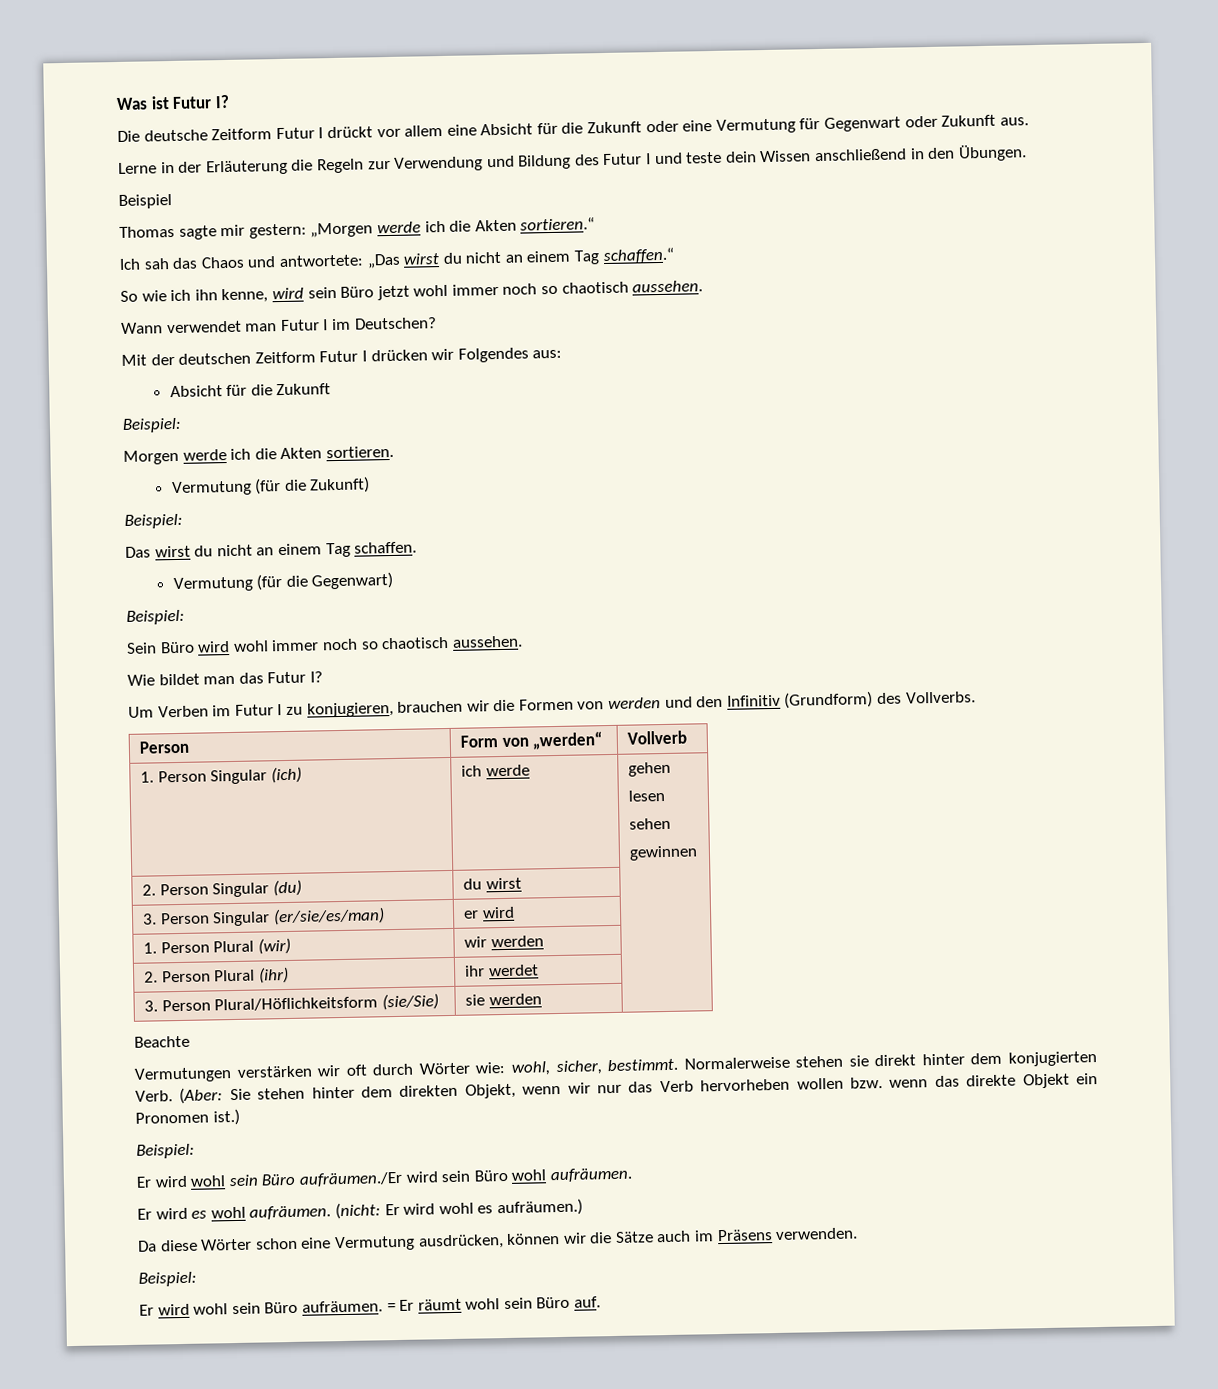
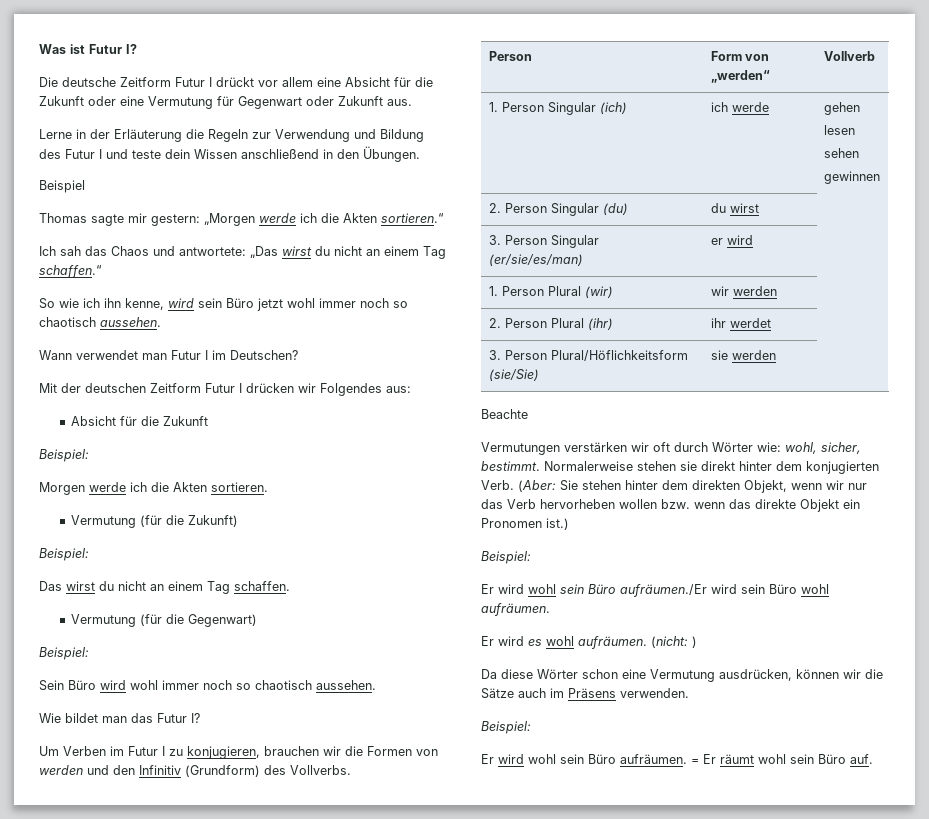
- (nicht: Er wird wohl es aufräumen.)
+ (nicht: )

